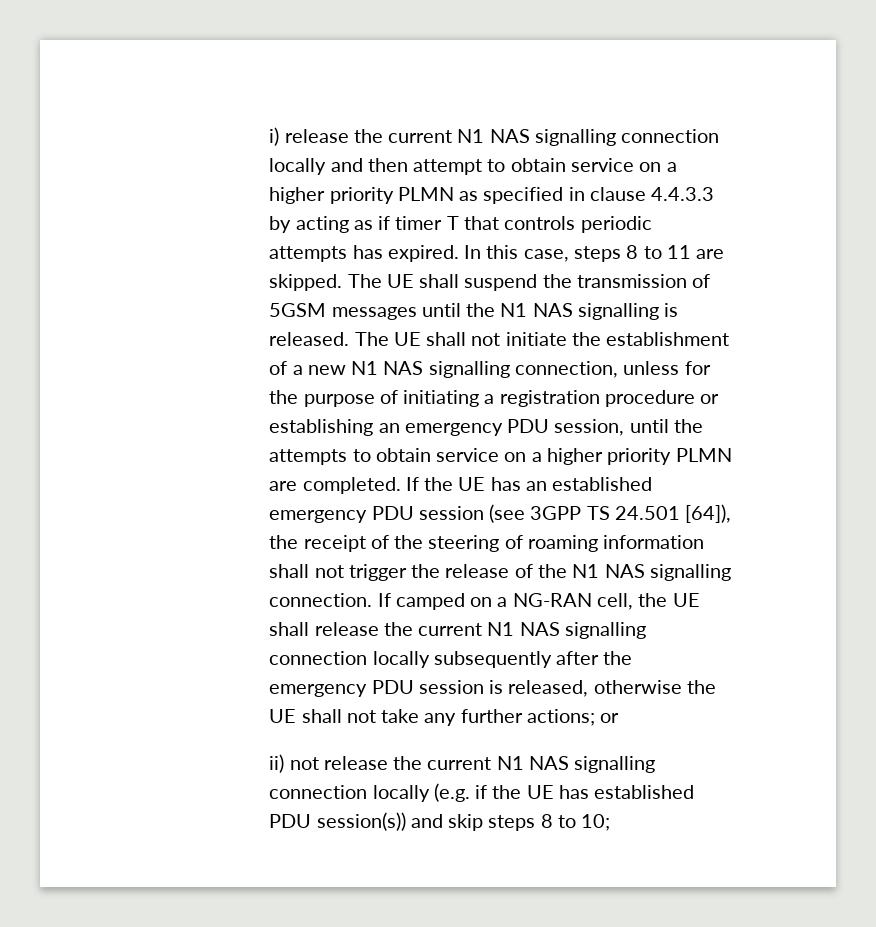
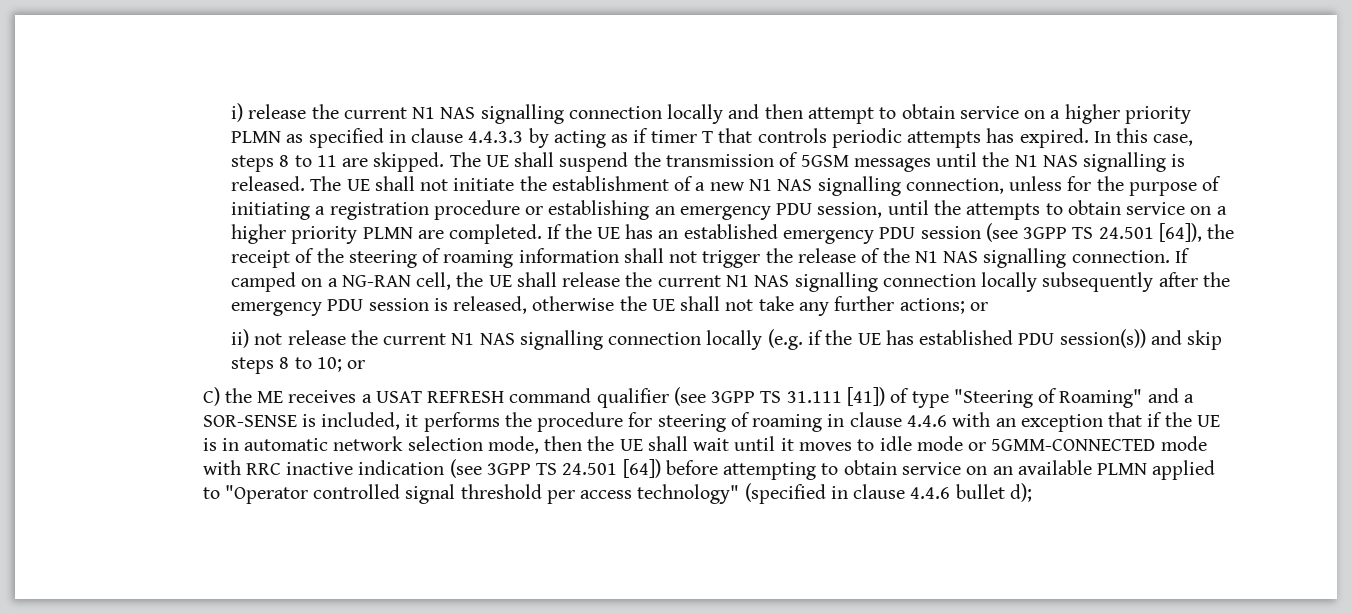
- ii) not release the current N1 NAS signalling connection locally (e.g. if the UE has established PDU session(s)) and skip steps 8 to 10;
+ ii) not release the current N1 NAS signalling connection locally (e.g. if the UE has established PDU session(s)) and skip steps 8 to 10; or
+ C) the ME receives a USAT REFRESH command qualifier (see 3GPP TS 31.111 [41]) of type "Steering of Roaming" and a SOR-SENSE is included, it performs the procedure for steering of roaming in clause 4.4.6 with an exception that if the UE is in automatic network selection mode, then the UE shall wait until it moves to idle mode or 5GMM-CONNECTED mode with RRC inactive indication (see 3GPP TS 24.501 [64]) before attempting to obtain service on an available PLMN applied to "Operator controlled signal threshold per access technology" (specified in clause 4.4.6 bullet d);

